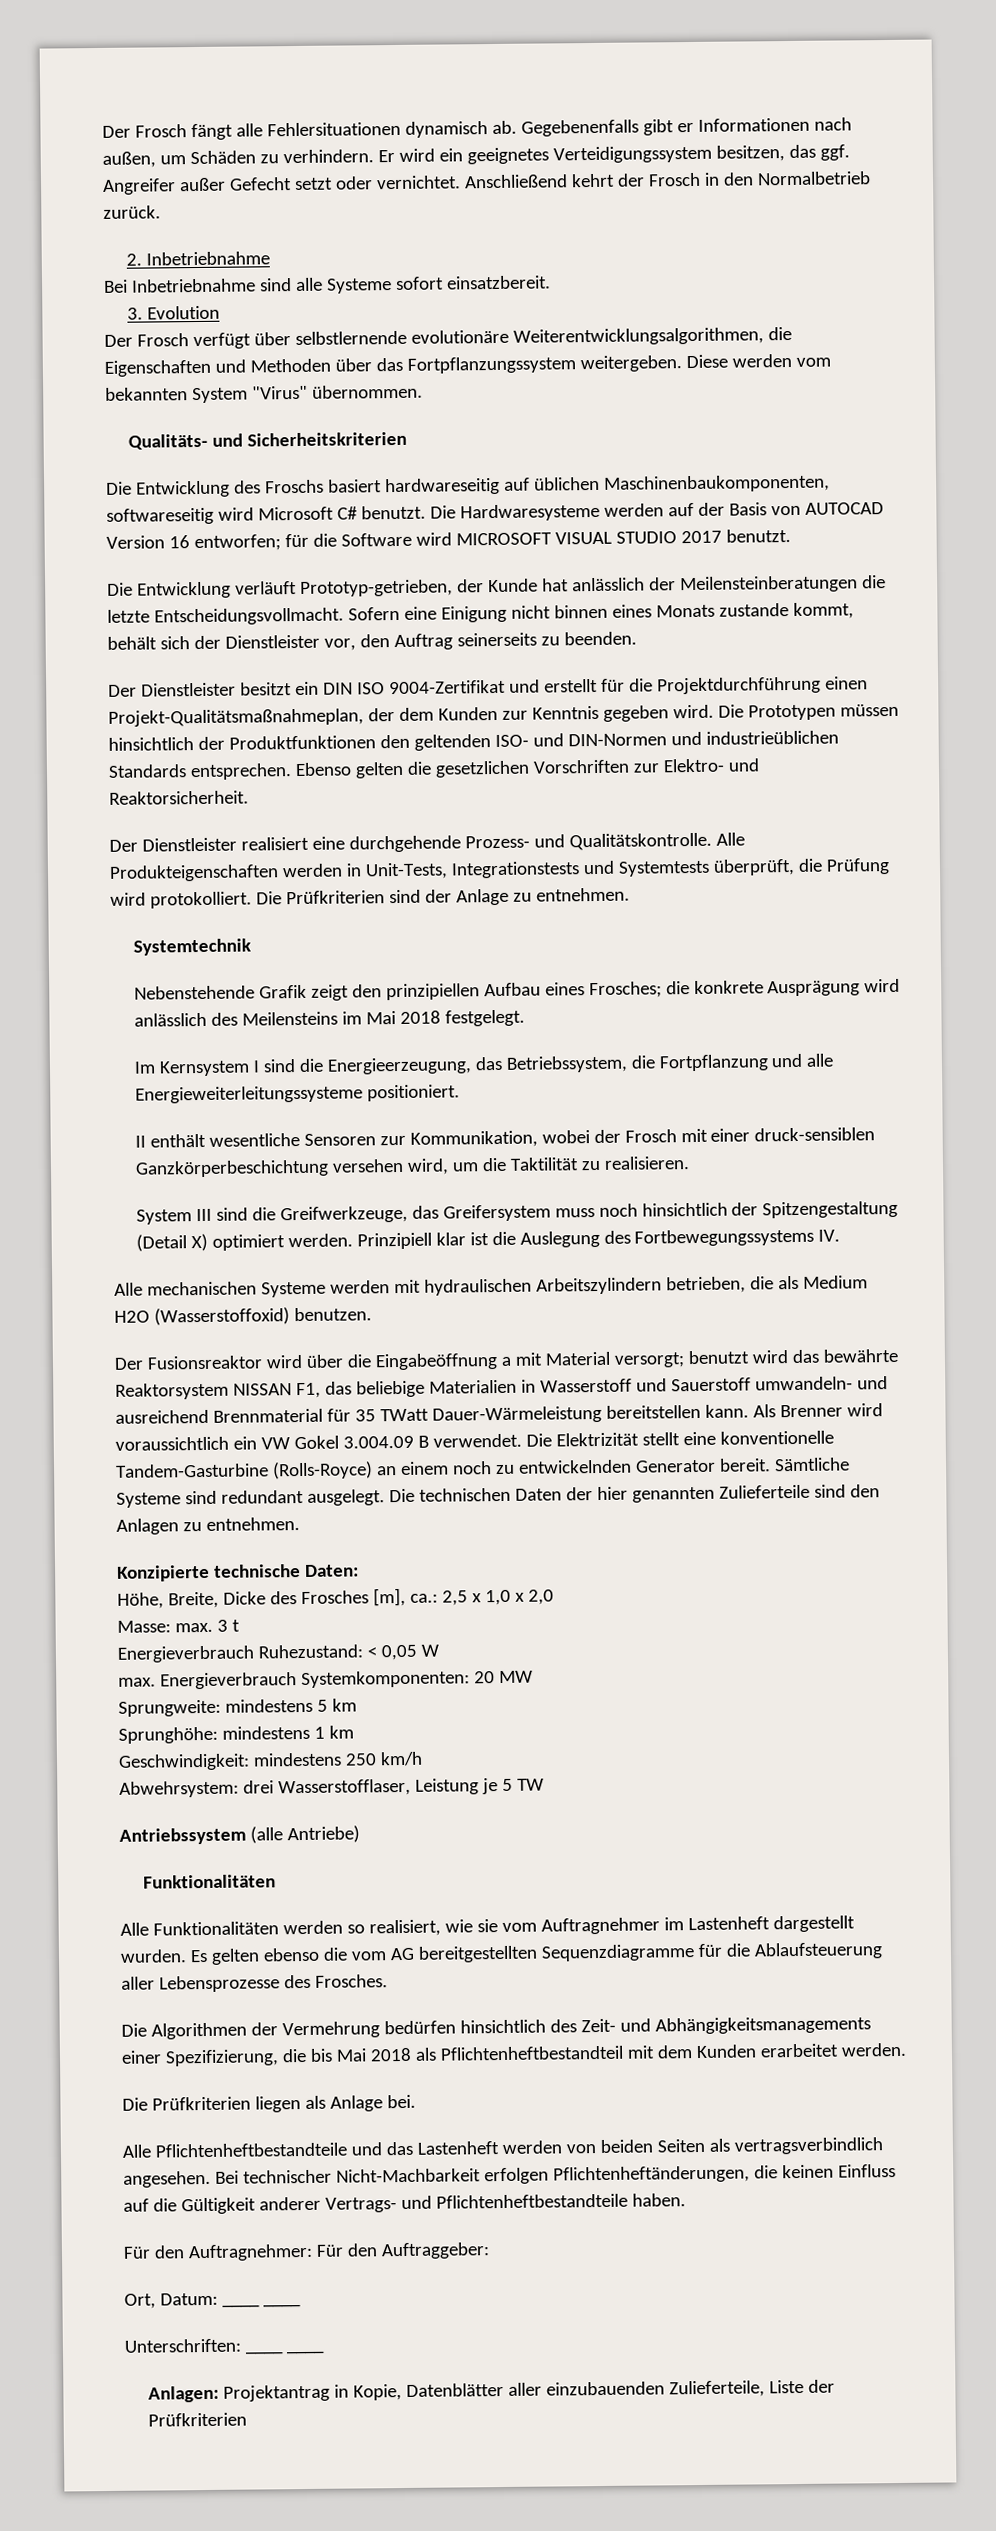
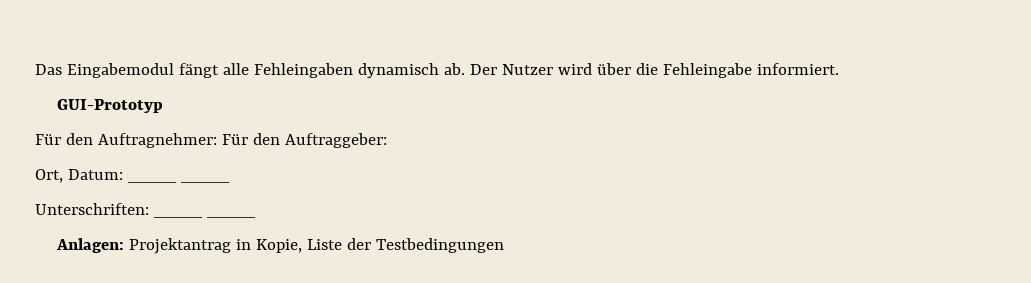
- Der Frosch fängt alle Fehlersituationen dynamisch ab.
+ Das Eingabemodul fängt alle Fehleingaben dynamisch ab.
- Gegebenenfalls gibt er Informationen nach außen, um Schäden zu verhindern. Er wird ein geeignetes Verteidigungssystem besitzen, das ggf. Angreifer außer Gefecht setzt oder vernichtet. Anschließend kehrt der Frosch in den Normalbetrieb zurück.
- 2. Inbetriebnahme
- Bei Inbetriebnahme sind alle Systeme sofort einsatzbereit.
- 3. Evolution
- Der Frosch verfügt über selbstlernende evolutionäre Weiterentwicklungsalgorithmen, die Eigenschaften und Methoden über das Fortpflanzungssystem weitergeben. Diese werden vom bekannten System "Virus" übernommen.
- Qualitäts- und Sicherheitskriterien
- Die Entwicklung des Froschs basiert hardwareseitig auf üblichen Maschinenbaukomponenten, softwareseitig wird Microsoft C# benutzt. Die Hardwaresysteme werden auf der Basis von AUTOCAD Version 16 entworfen; für die Software wird MICROSOFT VISUAL STUDIO 2017 benutzt.
- Die Entwicklung verläuft Prototyp-getrieben, der Kunde hat anlässlich der Meilensteinberatungen die letzte Entscheidungsvollmacht. Sofern eine Einigung nicht binnen eines Monats zustande kommt, behält sich der Dienstleister vor, den Auftrag seinerseits zu beenden.
- Der Dienstleister besitzt ein DIN ISO 9004-Zertifikat und erstellt für die Projektdurchführung einen Projekt-Qualitätsmaßnahmeplan, der dem Kunden zur Kenntnis gegeben wird. Die Prototypen müssen hinsichtlich der Produktfunktionen den geltenden ISO- und DIN-Normen und industrieüblichen Standards entsprechen. Ebenso gelten die gesetzlichen Vorschriften zur Elektro- und Reaktorsicherheit.
- Der Dienstleister realisiert eine durchgehende Prozess- und Qualitätskontrolle. Alle Produkteigenschaften werden in Unit-Tests, Integrationstests und Systemtests überprüft, die Prüfung wird protokolliert. Die Prüfkriterien sind der Anlage zu entnehmen.
- Systemtechnik
- Nebenstehende Grafik zeigt den prinzipiellen Aufbau eines Frosches; die konkrete Ausprägung wird anlässlich des Meilensteins im Mai 2018 festgelegt.
- Im Kernsystem I sind die Energieerzeugung, das Betriebssystem, die Fortpflanzung und alle Energieweiterleitungssysteme positioniert.
- II enthält wesentliche Sensoren zur Kommunikation, wobei der Frosch mit einer druck-sensiblen Ganzkörperbeschichtung versehen wird, um die Taktilität zu realisieren.
- System III sind die Greifwerkzeuge, das Greifersystem muss noch hinsichtlich der Spitzengestaltung (Detail X) optimiert werden. Prinzipiell klar ist die Auslegung des Fortbewegungssystems IV.
- Alle mechanischen Systeme werden mit hydraulischen Arbeitszylindern betrieben, die als Medium H2O (Wasserstoffoxid) benutzen.
- Der Fusionsreaktor wird über die Eingabeöffnung a mit Material versorgt; benutzt wird das bewährte Reaktorsystem NISSAN F1, das beliebige Materialien in Wasserstoff und Sauerstoff umwandeln- und ausreichend Brennmaterial für 35 TWatt Dauer-Wärmeleistung bereitstellen kann. Als Brenner wird voraussichtlich ein VW Gokel 3.004.09 B verwendet. Die Elektrizität stellt eine konventionelle Tandem-Gasturbine (Rolls-Royce) an einem noch zu entwickelnden Generator bereit. Sämtliche Systeme sind redundant ausgelegt. Die technischen Daten der hier genannten Zulieferteile sind den Anlagen zu entnehmen.
- Konzipierte technische Daten:
- Höhe, Breite, Dicke des Frosches [m], ca.: 2,5 x 1,0 x 2,0
- Masse: max. 3 t
- Energieverbrauch Ruhezustand: < 0,05 W
- max. Energieverbrauch Systemkomponenten: 20 MW
- Sprungweite: mindestens 5 km
- Sprunghöhe: mindestens 1 km
- Geschwindigkeit: mindestens 250 km/h
- Abwehrsystem: drei Wasserstofflaser, Leistung je 5 TW
- Antriebssystem (alle Antriebe)
- Funktionalitäten
- Alle Funktionalitäten werden so realisiert, wie sie vom Auftragnehmer im Lastenheft dargestellt wurden. Es gelten ebenso die vom AG bereitgestellten Sequenzdiagramme für die Ablaufsteuerung aller Lebensprozesse des Frosches.
- Die Algorithmen der Vermehrung bedürfen hinsichtlich des Zeit- und Abhängigkeitsmanagements einer Spezifizierung, die bis Mai 2018 als Pflichtenheftbestandteil mit dem Kunden erarbeitet werden.
- Die Prüfkriterien liegen als Anlage bei.
- Alle Pflichtenheftbestandteile und das Lastenheft werden von beiden Seiten als vertragsverbindlich angesehen. Bei technischer Nicht-Machbarkeit erfolgen Pflichtenheftänderungen, die keinen Einfluss auf die Gültigkeit anderer Vertrags- und Pflichtenheftbestandteile haben.
+ Der Nutzer wird über die Fehleingabe informiert.
+ GUI-Prototyp
- Anlagen: Projektantrag in Kopie, Datenblätter aller einzubauenden Zulieferteile, Liste der Prüfkriterien
+ Anlagen: Projektantrag in Kopie, Liste der Testbedingungen

